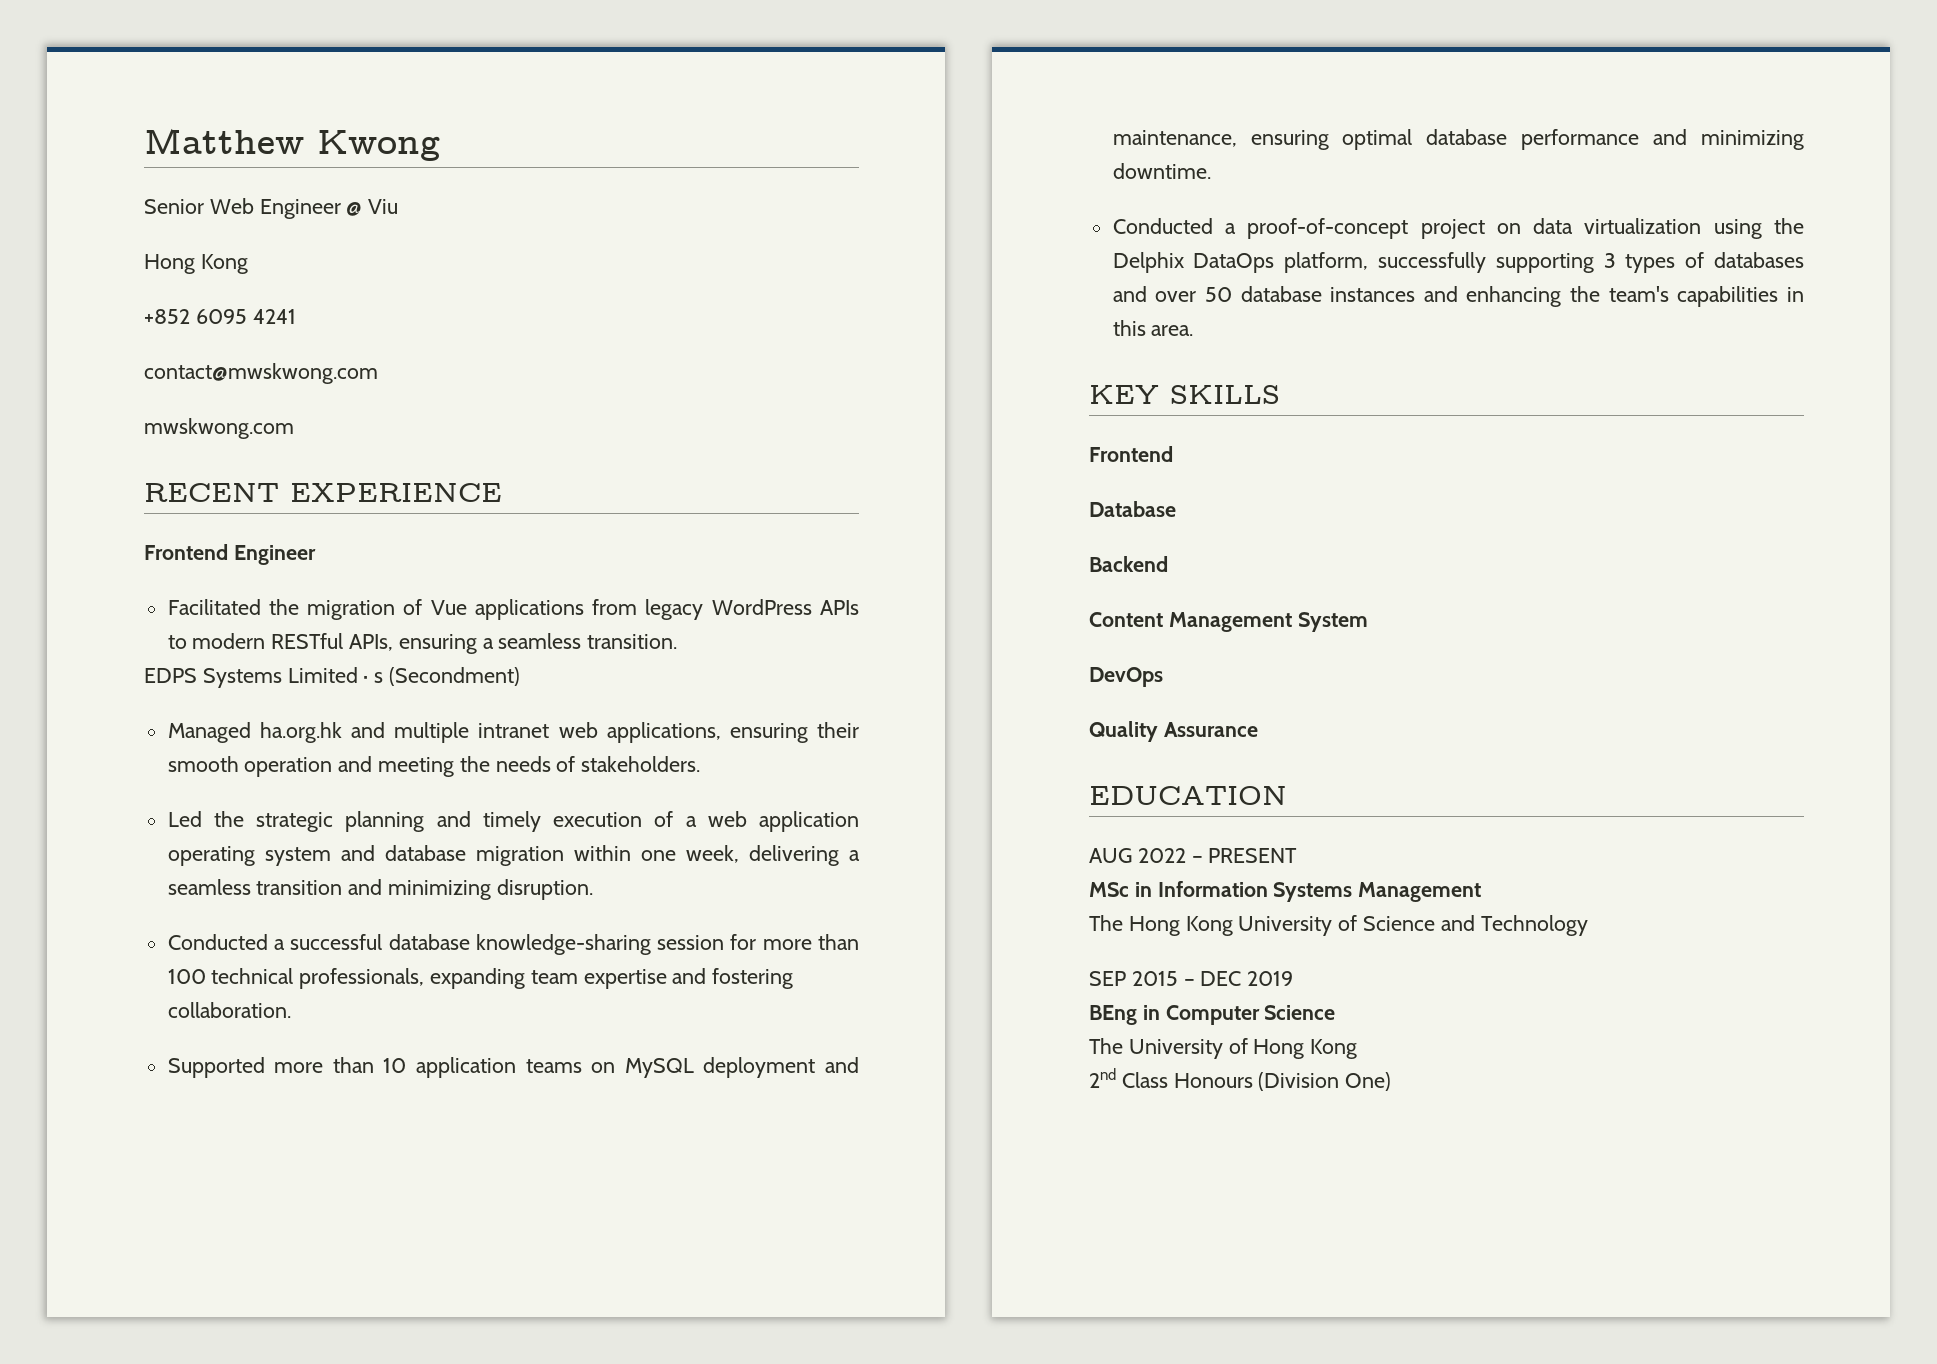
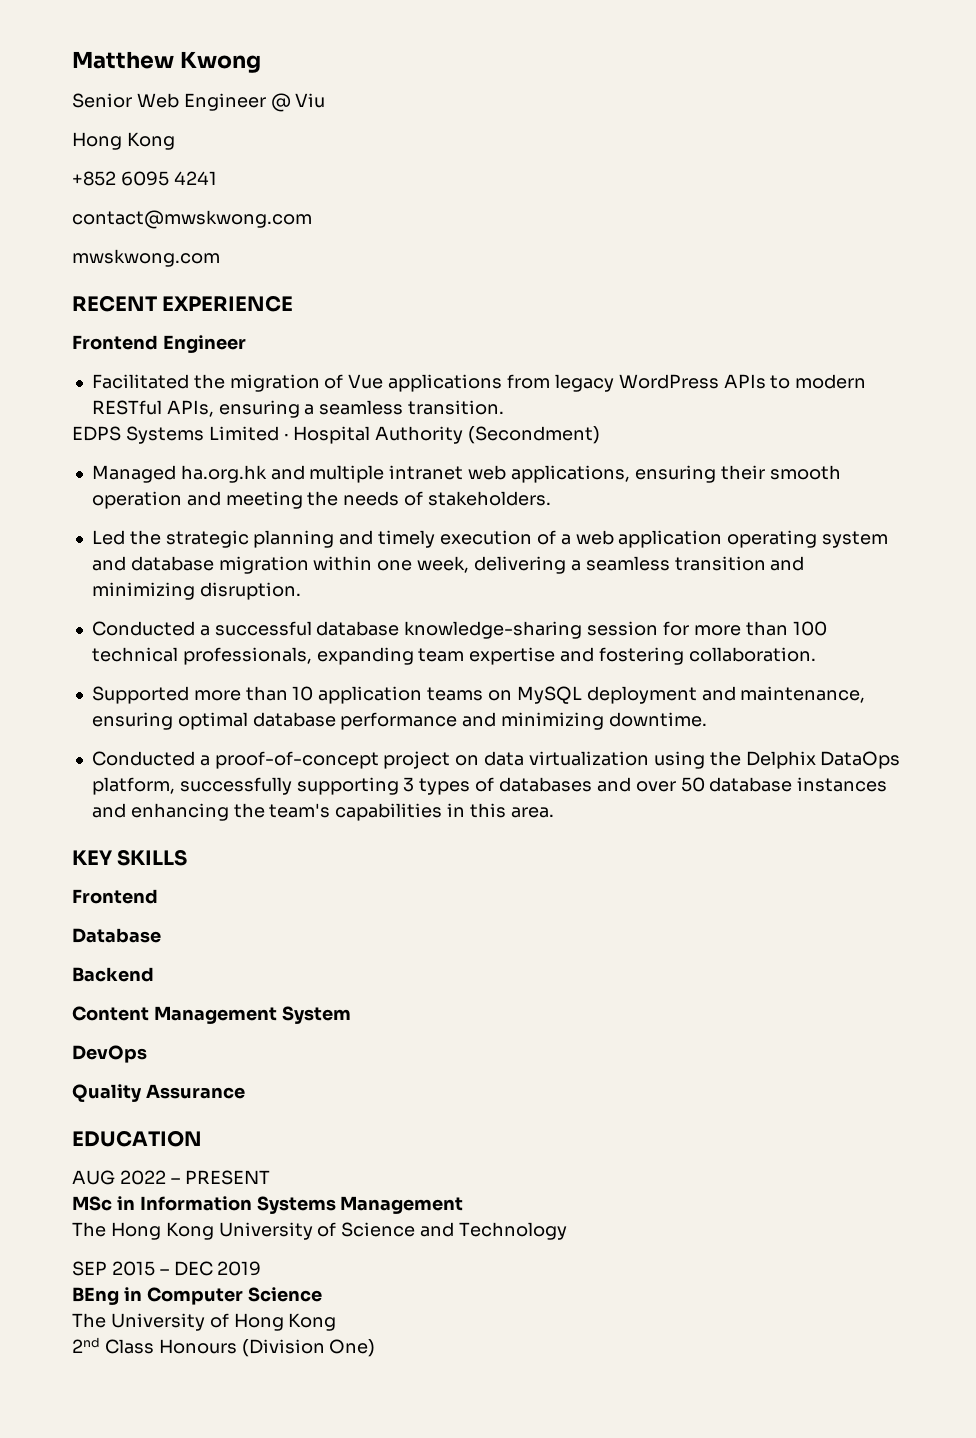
- EDPS Systems Limited · s (Secondment)
+ EDPS Systems Limited · Hospital Authority (Secondment)

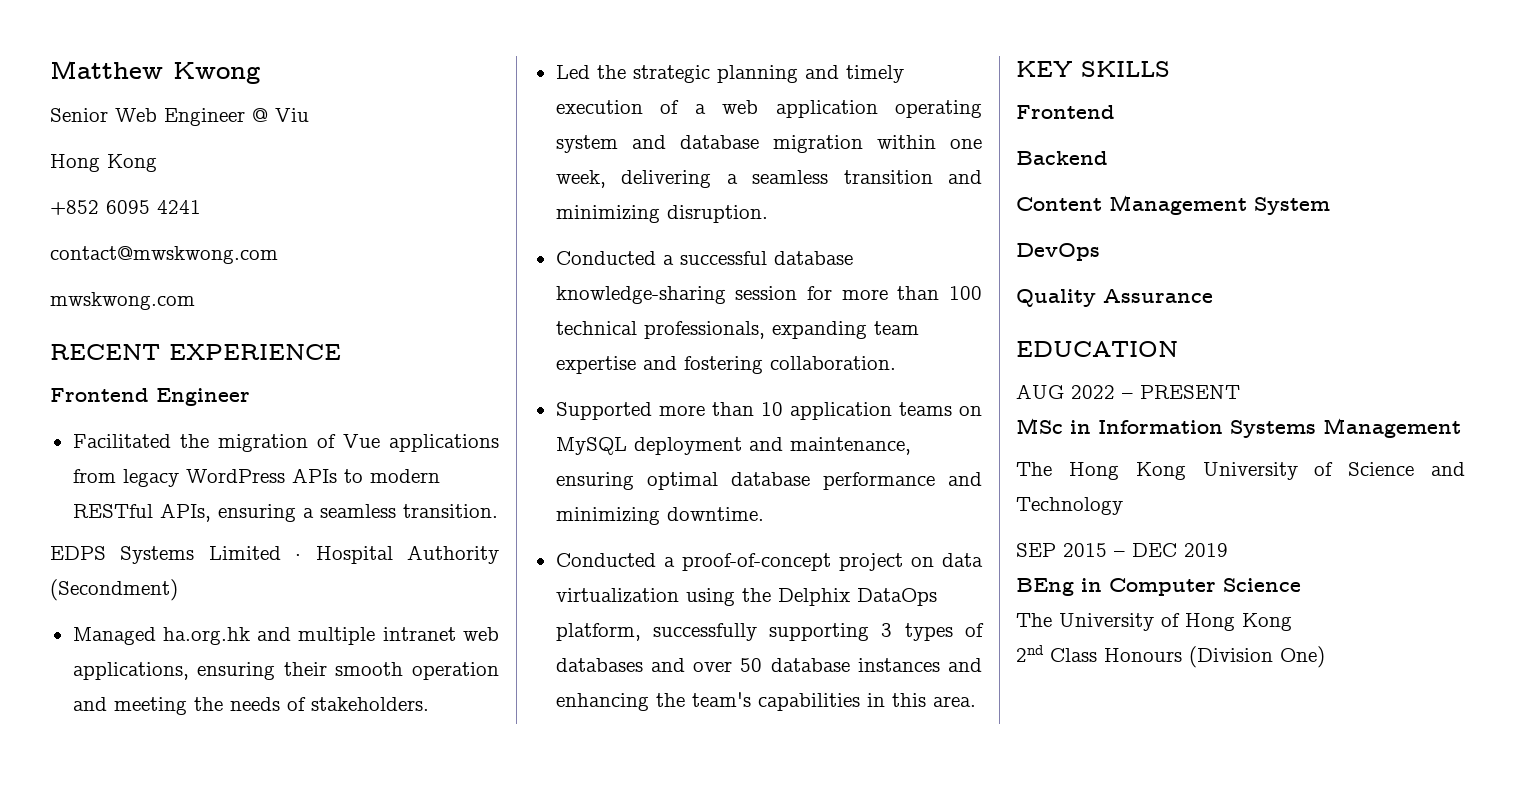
- Database

